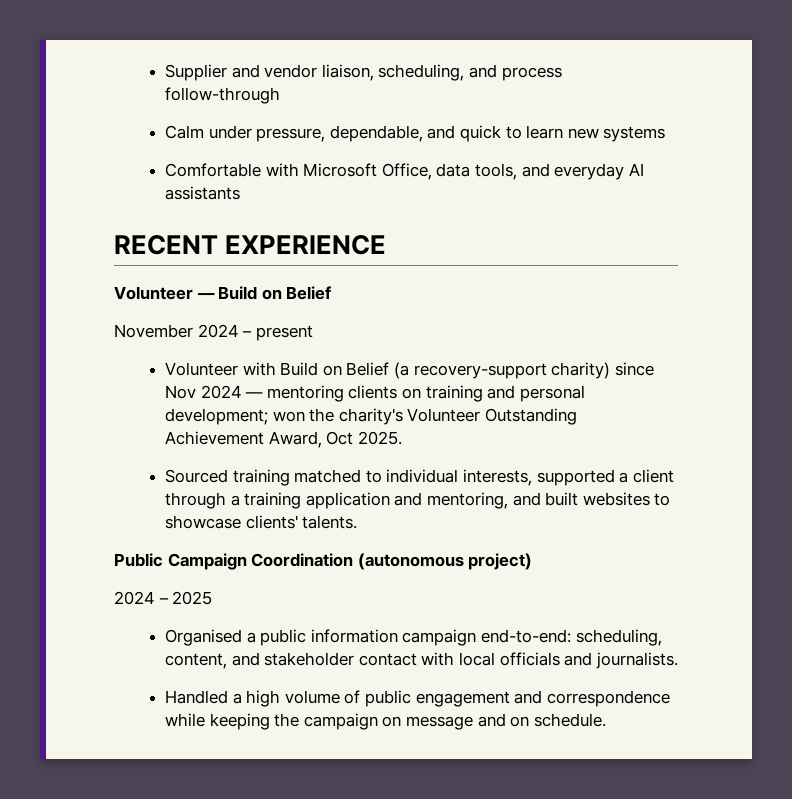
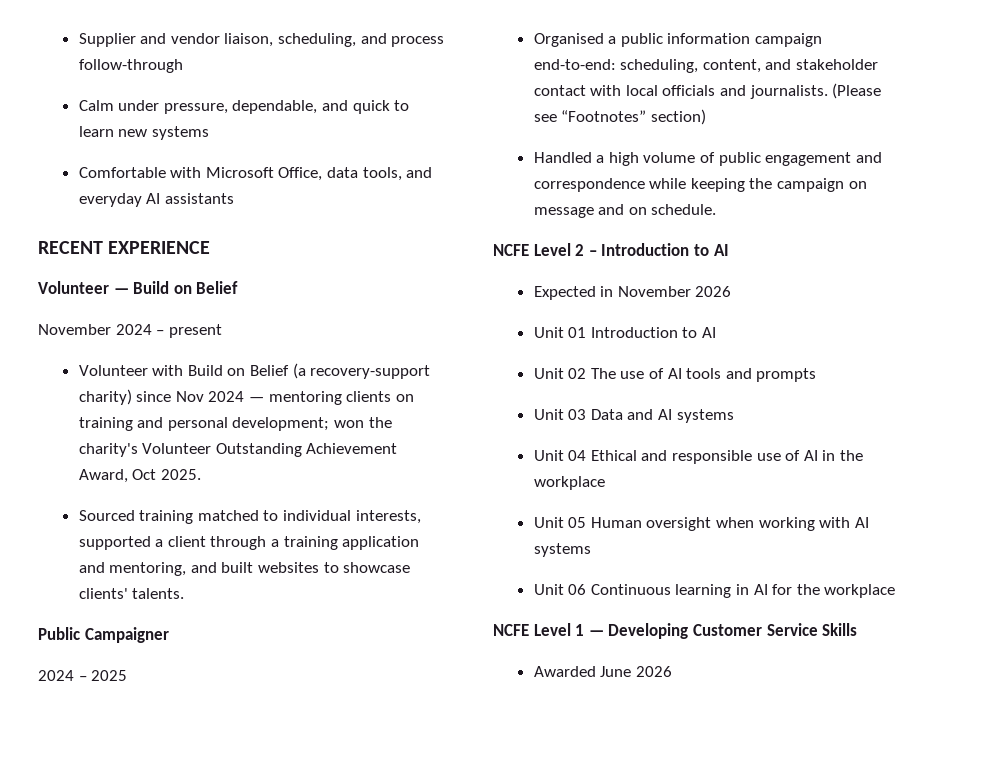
- Public Campaign Coordination (autonomous project)
+ Public Campaigner
+ (Please see “Footnotes” section)
+ NCFE Level 2 – Introduction to AI
+ Expected in November 2026
+ Unit 01 Introduction to AI
+ Unit 02 The use of AI tools and prompts
+ Unit 03 Data and AI systems
+ Unit 04 Ethical and responsible use of AI in the workplace
+ Unit 05 Human oversight when working with AI systems
+ Unit 06 Continuous learning in AI for the workplace
+ NCFE Level 1 — Developing Customer Service Skills
+ Awarded June 2026

